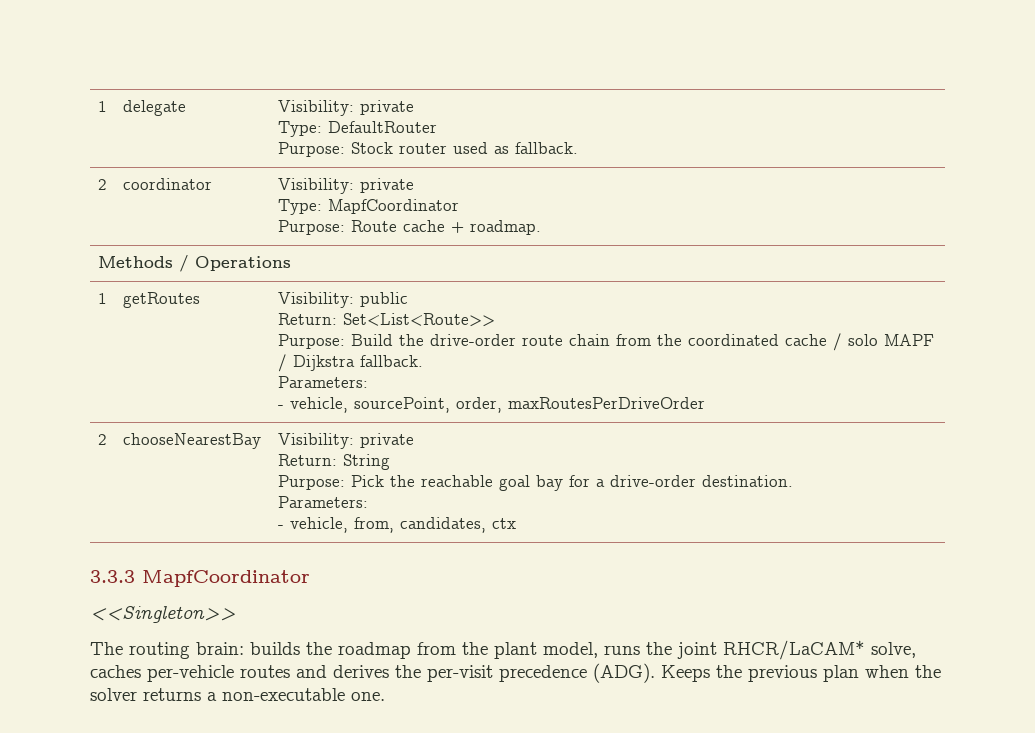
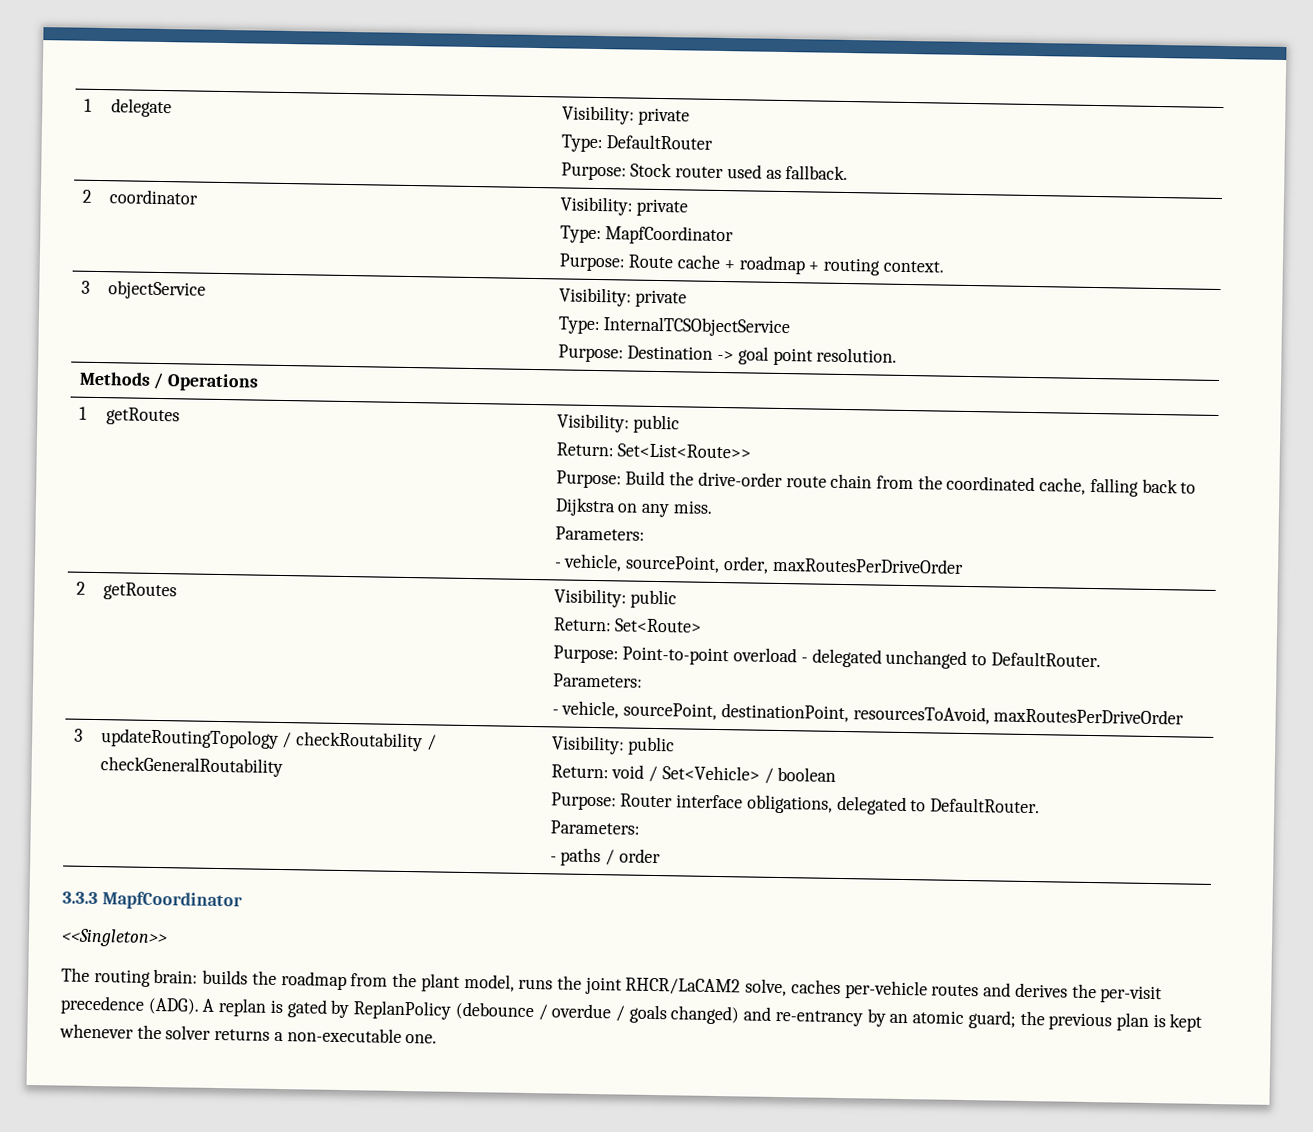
  2 | coordinator | Visibility: private
  Type: MapfCoordinator
- Purpose: Route cache + roadmap.
+ Purpose: Route cache + roadmap + routing context.
+ 3 | objectService | Visibility: private
+ Type: InternalTCSObjectService
+ Purpose: Destination -> goal point resolution.
  1 | getRoutes | Visibility: public
  Return: Set<List<Route>>
- Purpose: Build the drive-order route chain from the coordinated cache / solo MAPF / Dijkstra fallback.
+ Purpose: Build the drive-order route chain from the coordinated cache, falling back to Dijkstra on any miss.
- 2 | chooseNearestBay | Visibility: private
- Return: String
- Purpose: Pick the reachable goal bay for a drive-order destination.
+ 2 | getRoutes | Visibility: public
+ Return: Set<Route>
+ Purpose: Point-to-point overload - delegated unchanged to DefaultRouter.
  Parameters:
- - vehicle, from, candidates, ctx
+ - vehicle, sourcePoint, destinationPoint, resourcesToAvoid, maxRoutesPerDriveOrder
+ 3 | updateRoutingTopology / checkRoutability / checkGeneralRoutability | Visibility: public
+ Return: void / Set<Vehicle> / boolean
+ Purpose: Router interface obligations, delegated to DefaultRouter.
+ Parameters:
+ - paths / order
- The routing brain: builds the roadmap from the plant model, runs the joint RHCR/LaCAM* solve, caches per-vehicle routes and derives the per-visit precedence (ADG).
+ The routing brain: builds the roadmap from the plant model, runs the joint RHCR/LaCAM2 solve, caches per-vehicle routes and derives the per-visit precedence (ADG).
- Keeps the previous plan when the solver returns a non-executable one.
+ A replan is gated by ReplanPolicy (debounce / overdue / goals changed) and re-entrancy by an atomic guard; the previous plan is kept whenever the solver returns a non-executable one.

